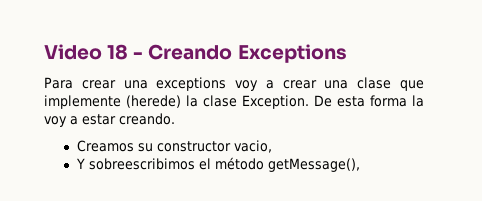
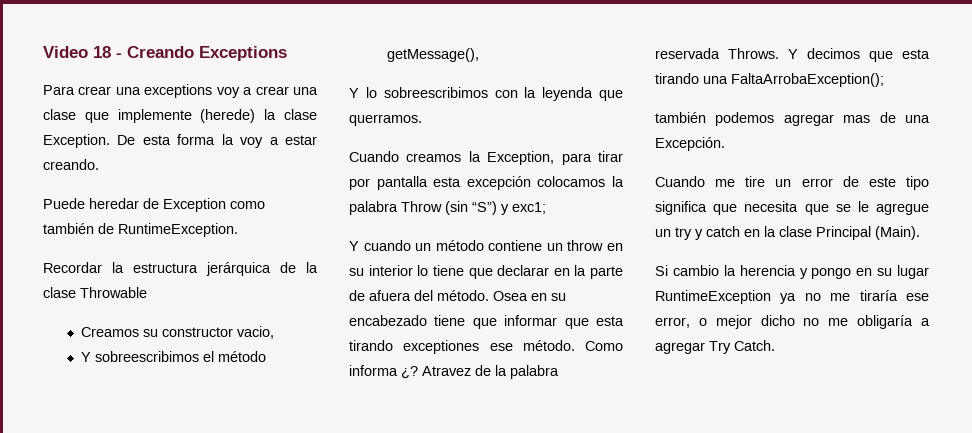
+ Puede heredar de Exception como también de RuntimeException.
+ Recordar la estructura jerárquica de la clase Throwable
+ Y lo sobreescribimos con la leyenda que querramos.
+ Cuando creamos la Exception, para tirar por pantalla esta excepción colocamos la palabra Throw (sin “S”) y exc1;
+ Y cuando un método contiene un throw en su interior lo tiene que declarar en la parte de afuera del método. Osea en su encabezado tiene que informar que esta tirando exceptiones ese método. Como informa ¿? Atravez de la palabra reservada Throws. Y decimos que esta tirando una FaltaArrobaException();
+ también podemos agregar mas de una Excepción.
+ Cuando me tire un error de este tipo significa que necesita que se le agregue un try y catch en la clase Principal (Main).
+ Si cambio la herencia y pongo en su lugar RuntimeException ya no me tiraría ese error, o mejor dicho no me obligaría a agregar Try Catch.

